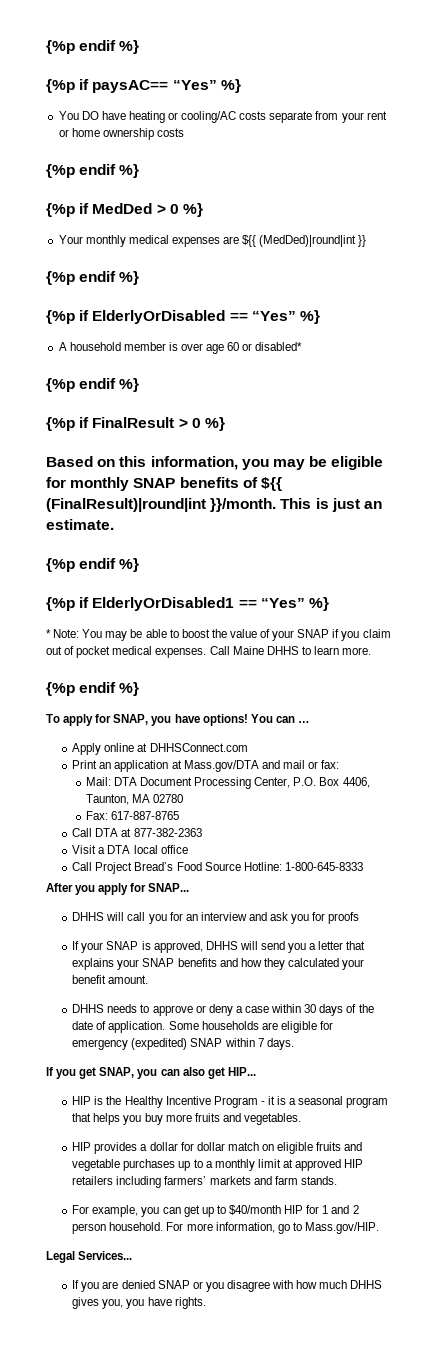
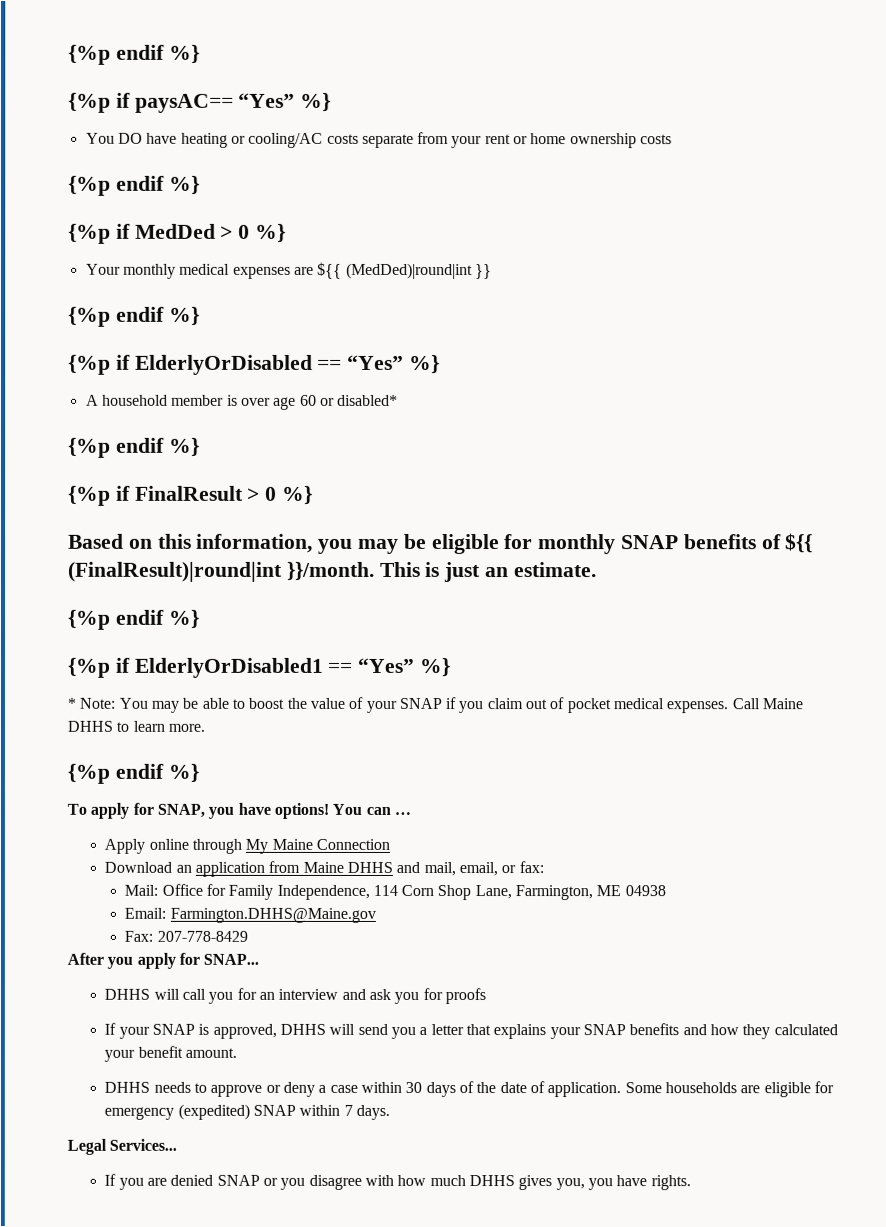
- Apply online at DHHSConnect.com
- Print an application at Mass.gov/DTA and mail or fax:
- Mail: DTA Document Processing Center, P.O. Box 4406, Taunton, MA 02780
- Fax: 617-887-8765
- Call DTA at 877-382-2363
- Visit a DTA local office
- Call Project Bread’s Food Source Hotline: 1-800-645-8333
+ Apply online through My Maine Connection
+ Download an application from Maine DHHS and mail, email, or fax:
+ Mail: Office for Family Independence, 114 Corn Shop Lane, Farmington, ME 04938
+ Email: Farmington.DHHS@Maine.gov
+ Fax: 207-778-8429
- If you get SNAP, you can also get HIP...
- HIP is the Healthy Incentive Program - it is a seasonal program that helps you buy more fruits and vegetables.
- HIP provides a dollar for dollar match on eligible fruits and vegetable purchases up to a monthly limit at approved HIP retailers including farmers’ markets and farm stands.
- For example, you can get up to $40/month HIP for 1 and 2 person household. For more information, go to Mass.gov/HIP.

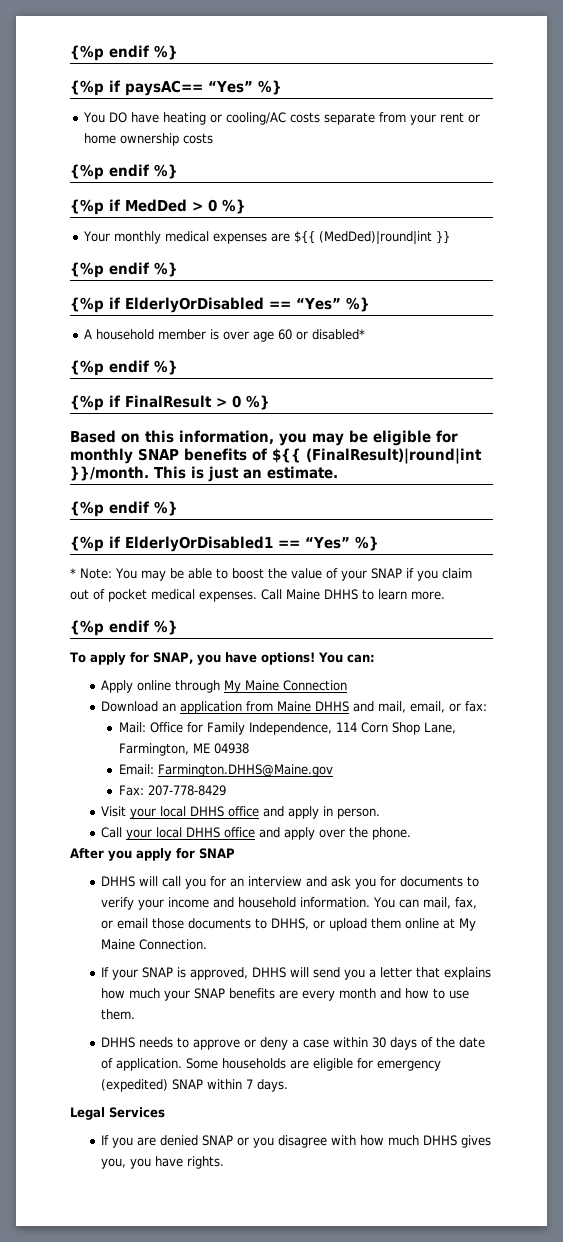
- You can …
+ You can:
+ Visit your local DHHS office and apply in person.
+ Call your local DHHS office and apply over the phone.
- After you apply for SNAP...
+ After you apply for SNAP
- DHHS will call you for an interview and ask you for proofs
+ DHHS will call you for an interview and ask you for documents to verify your income and household information. You can mail, fax, or email those documents to DHHS, or upload them online at My Maine Connection.
- If your SNAP is approved, DHHS will send you a letter that explains your SNAP benefits and how they calculated your benefit amount.
+ If your SNAP is approved, DHHS will send you a letter that explains how much your SNAP benefits are every month and how to use them.
- Legal Services...
+ Legal Services

